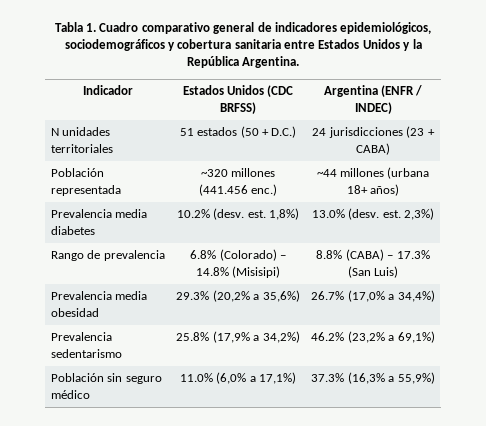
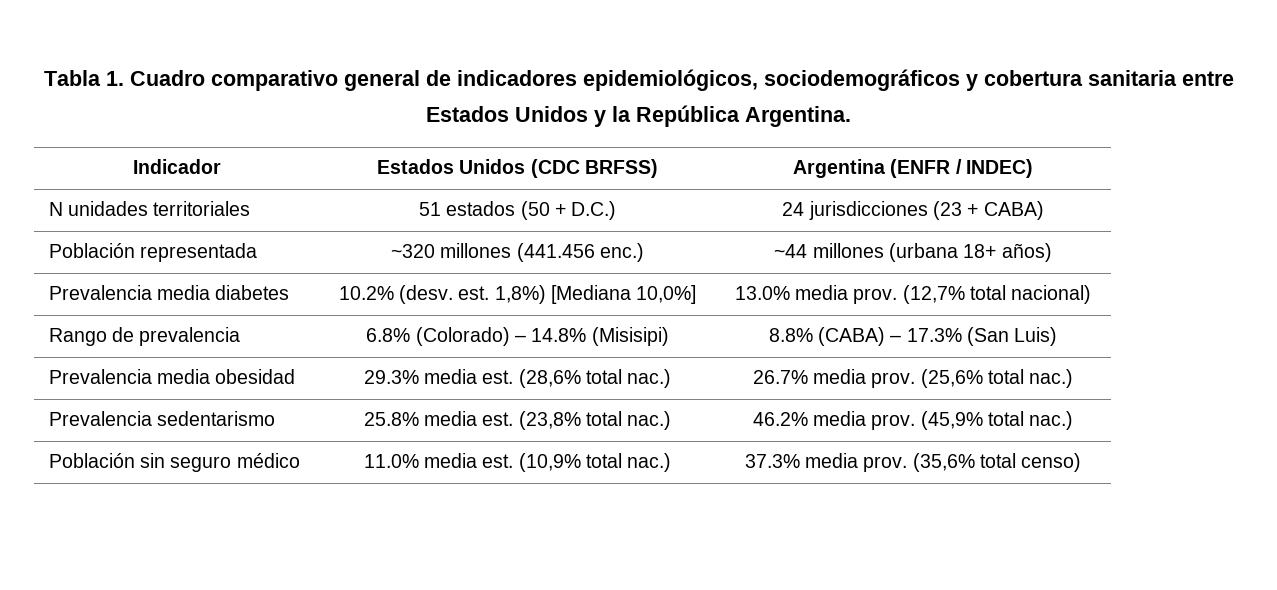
- Prevalencia media diabetes | 10.2% (desv. est. 1,8%) | 13.0% (desv. est. 2,3%)
+ Prevalencia media diabetes | 10.2% (desv. est. 1,8%) [Mediana 10,0%] | 13.0% media prov. (12,7% total nacional)
- Prevalencia media obesidad | 29.3% (20,2% a 35,6%) | 26.7% (17,0% a 34,4%)
- Prevalencia sedentarismo | 25.8% (17,9% a 34,2%) | 46.2% (23,2% a 69,1%)
+ Prevalencia media obesidad | 29.3% media est. (28,6% total nac.) | 26.7% media prov. (25,6% total nac.)
+ Prevalencia sedentarismo | 25.8% media est. (23,8% total nac.) | 46.2% media prov. (45,9% total nac.)
- Población sin seguro médico | 11.0% (6,0% a 17,1%) | 37.3% (16,3% a 55,9%)
+ Población sin seguro médico | 11.0% media est. (10,9% total nac.) | 37.3% media prov. (35,6% total censo)

